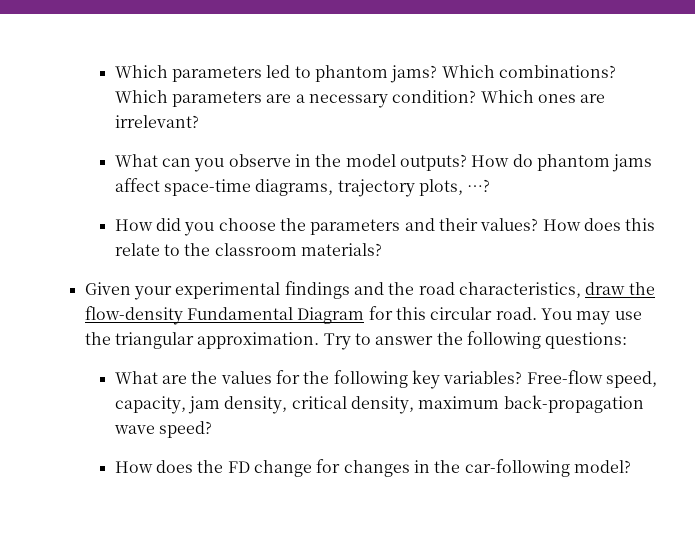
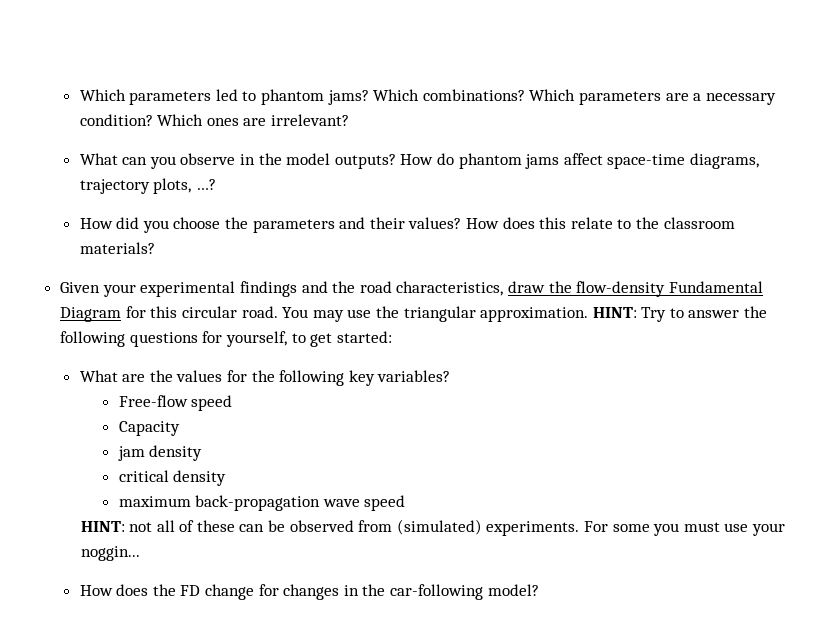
- Try to answer the following questions:
+ HINT: Try to answer the following questions for yourself, to get started:
- What are the values for the following key variables? Free-flow speed, capacity, jam density, critical density, maximum back-propagation wave speed?
+ What are the values for the following key variables?
+ Free-flow speed
+ Capacity
+ jam density
+ critical density
+ maximum back-propagation wave speed
+ HINT: not all of these can be observed from (simulated) experiments. For some you must use your noggin...

